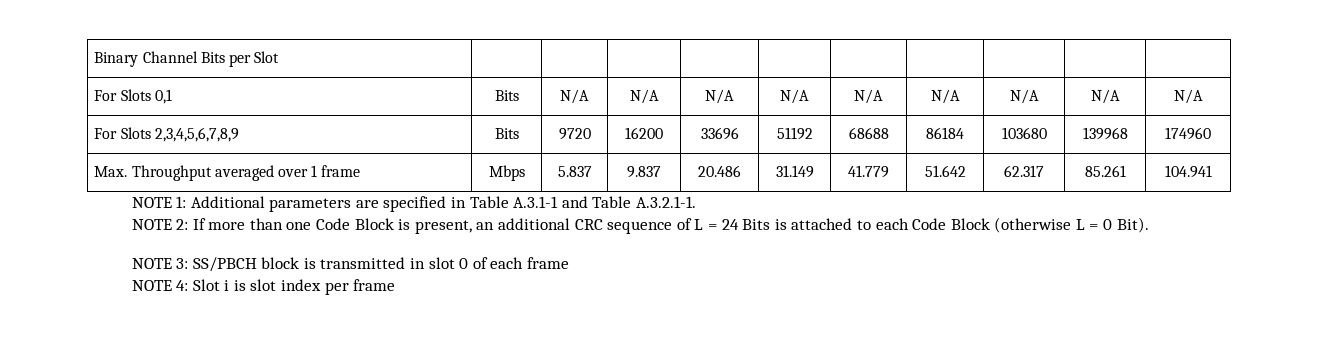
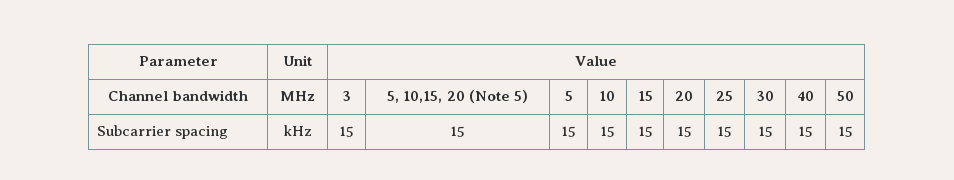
- Binary Channel Bits per Slot | | | | | | | | | |
- For Slots 0,1 | Bits | N/A | N/A | N/A | N/A | N/A | N/A | N/A | N/A | N/A
- For Slots 2,3,4,5,6,7,8,9 | Bits | 9720 | 16200 | 33696 | 51192 | 68688 | 86184 | 103680 | 139968 | 174960
- Max. Throughput averaged over 1 frame | Mbps | 5.837 | 9.837 | 20.486 | 31.149 | 41.779 | 51.642 | 62.317 | 85.261 | 104.941
- NOTE 1: Additional parameters are specified in Table A.3.1-1 and Table A.3.2.1-1.
- NOTE 2: If more than one Code Block is present, an additional CRC sequence of L = 24 Bits is attached to each Code Block (otherwise L = 0 Bit).
- NOTE 3: SS/PBCH block is transmitted in slot 0 of each frame
- NOTE 4: Slot i is slot index per frame
+ Parameter | Unit | Value
+ Channel bandwidth | MHz | 3 | 5, 10,15, 20 (Note 5) | 5 | 10 | 15 | 20 | 25 | 30 | 40 | 50
+ Subcarrier spacing | kHz | 15 | 15 | 15 | 15 | 15 | 15 | 15 | 15 | 15 | 15

